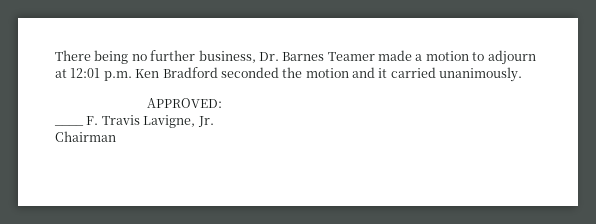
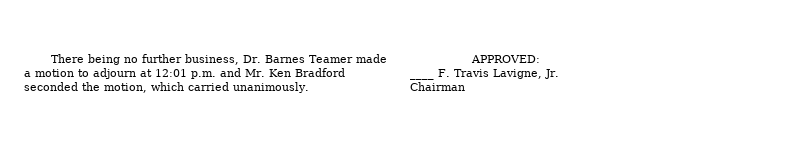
- There being no further business, Dr. Barnes Teamer made a motion to adjourn at 12:01 p.m. Ken Bradford seconded the motion and it carried unanimously.
+ There being no further business, Dr. Barnes Teamer made a motion to adjourn at 12:01 p.m. and Mr. Ken Bradford seconded the motion, which carried unanimously.

